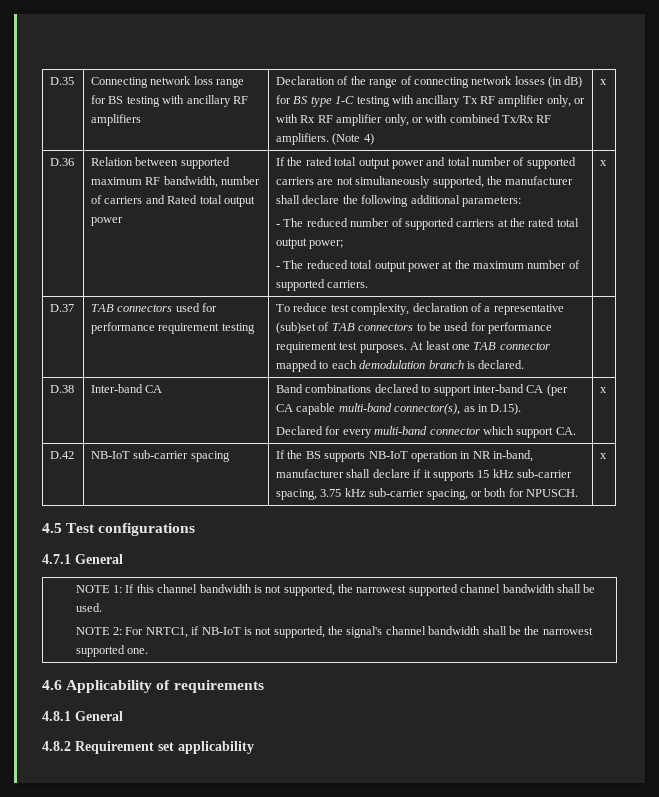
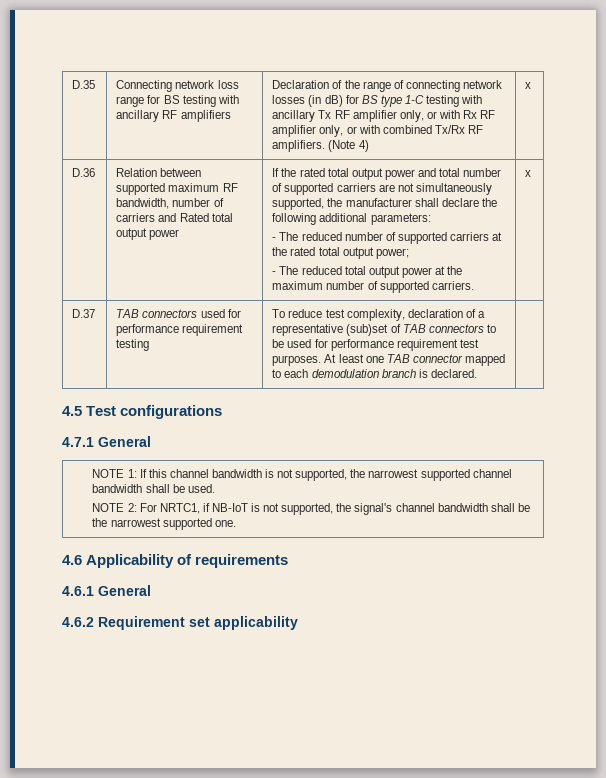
- D.38 | Inter-band CA | Band combinations declared to support inter-band CA (per CA capable multi-band connector(s), as in D.15).
- Declared for every multi-band connector which support CA. | x
- D.42 | NB-IoT sub-carrier spacing | If the BS supports NB-IoT operation in NR in-band, manufacturer shall declare if it supports 15 kHz sub-carrier spacing, 3.75 kHz sub-carrier spacing, or both for NPUSCH. | x
- 4.8.1 General
- 4.8.2 Requirement set applicability
+ 4.6.1 General
+ 4.6.2 Requirement set applicability

